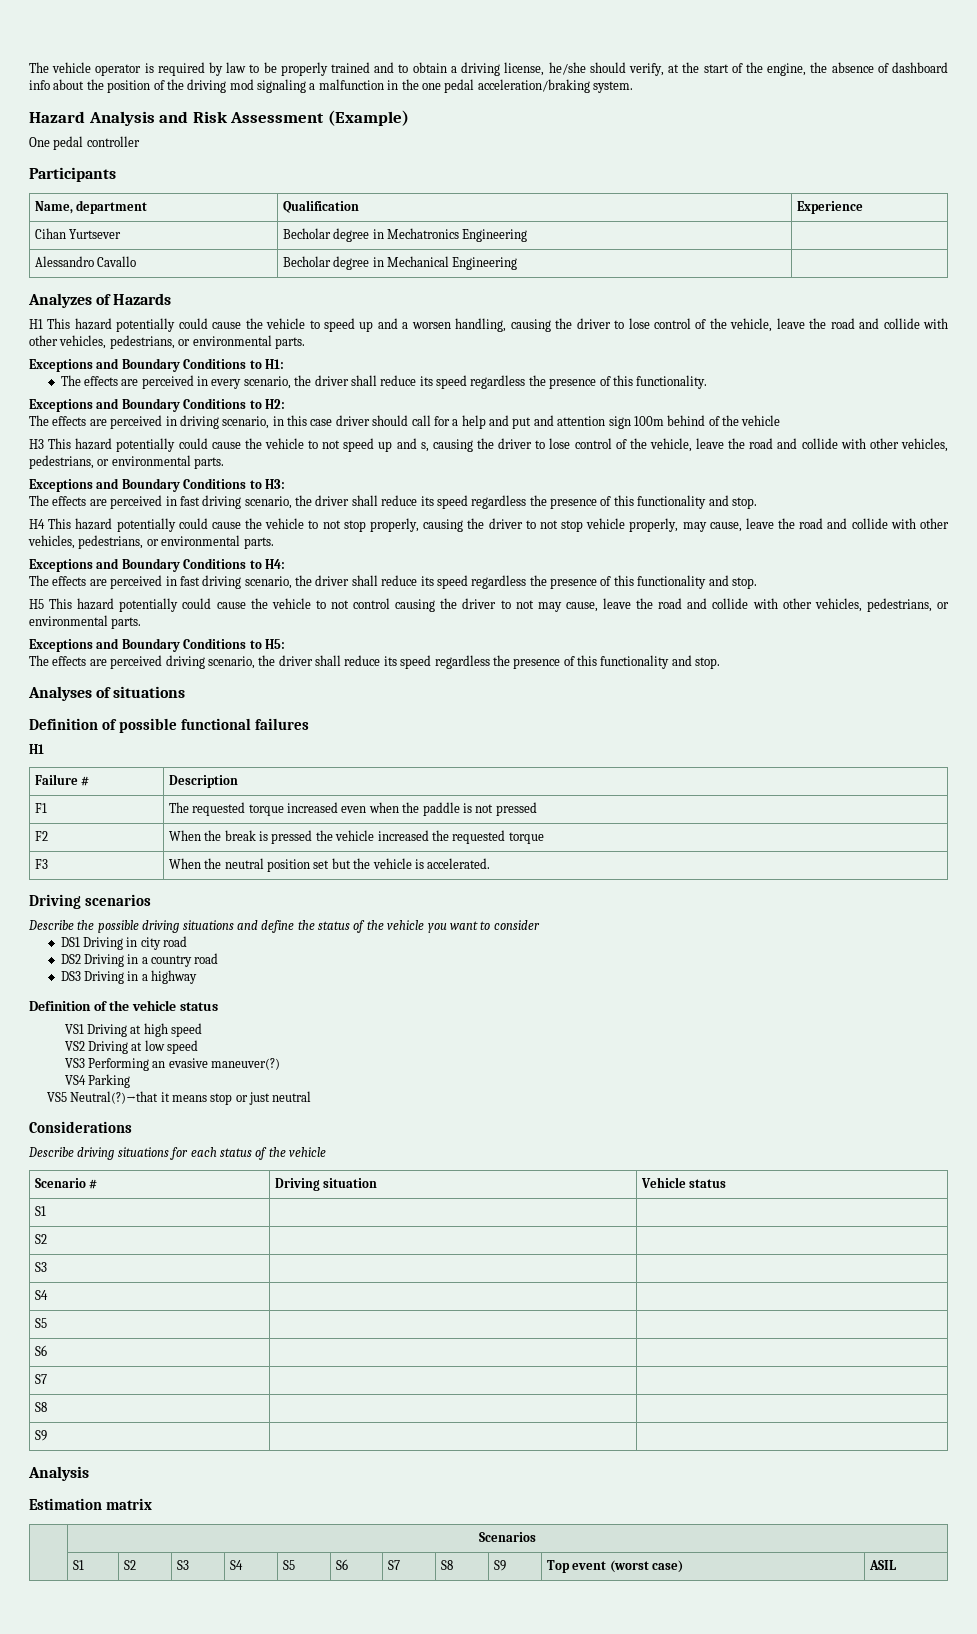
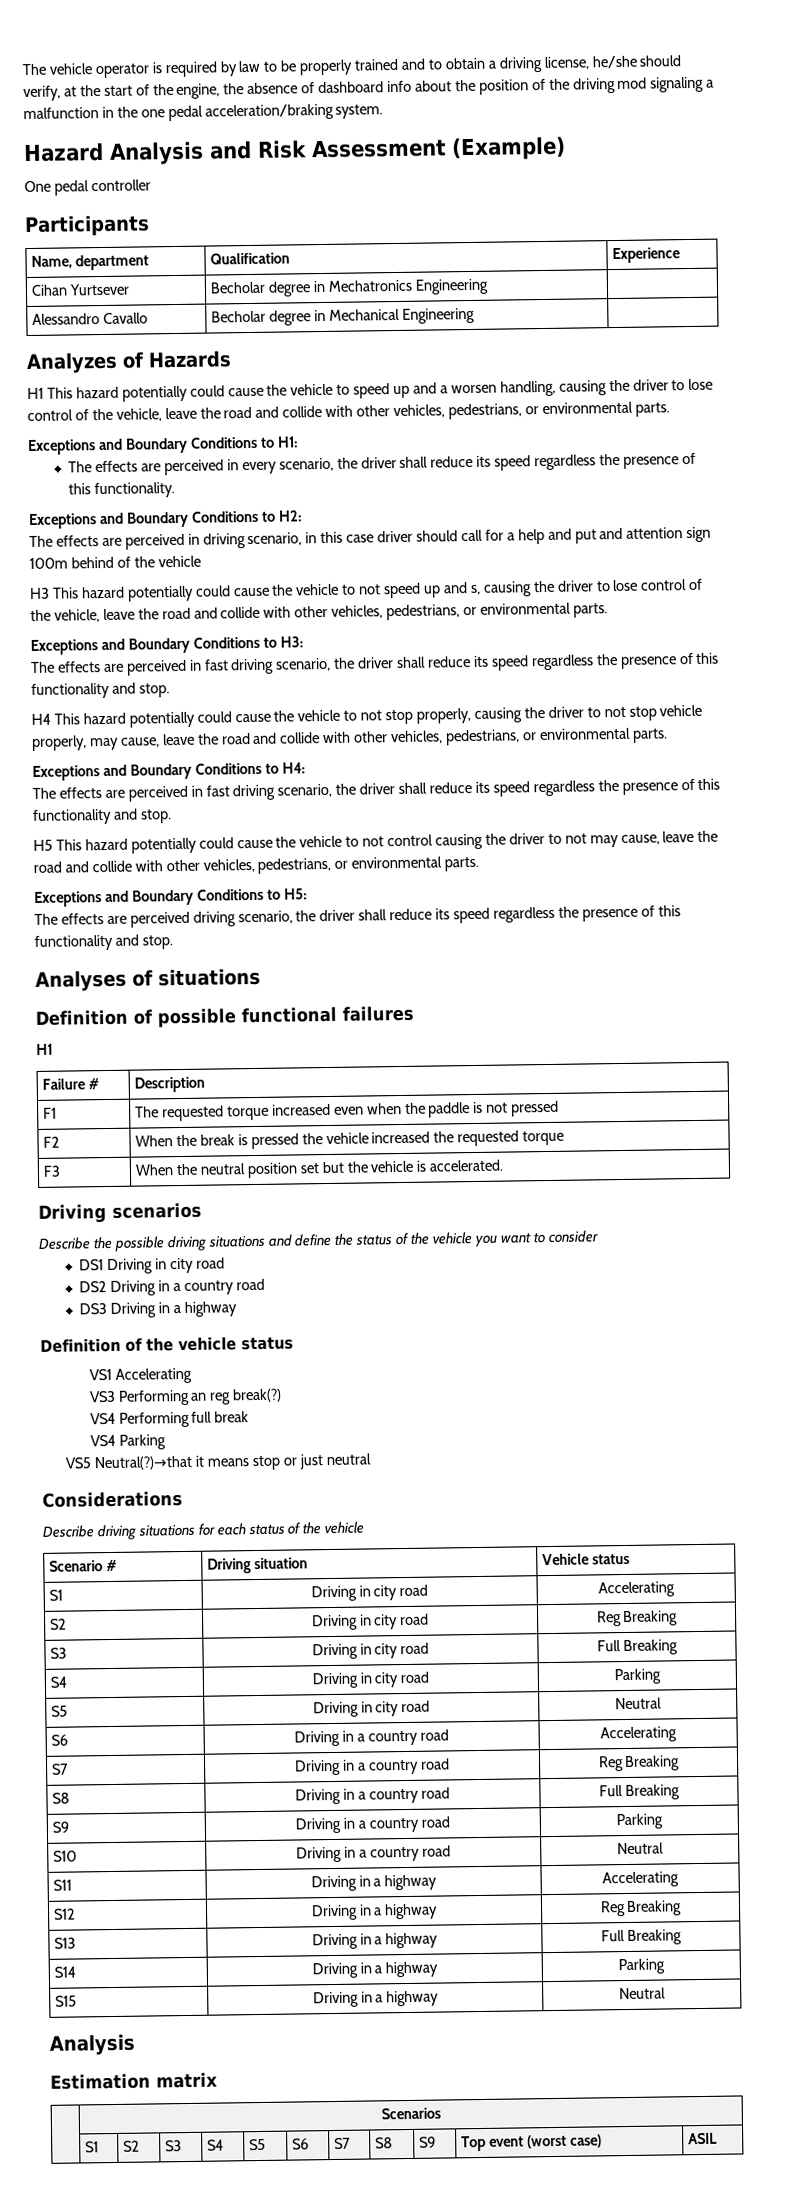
- VS1 Driving at high speed
- VS2 Driving at low speed
- VS3 Performing an evasive maneuver(?)
+ VS1 Accelerating
+ VS3 Performing an reg break(?)
+ VS4 Performing full break
- S1 | |
- S2 | |
- S3 | |
- S4 | |
- S5 | |
- S6 | |
- S7 | |
- S8 | |
- S9 | |
+ S1 | Driving in city road | Accelerating
+ S2 | Driving in city road | Reg Breaking
+ S3 | Driving in city road | Full Breaking
+ S4 | Driving in city road | Parking
+ S5 | Driving in city road | Neutral
+ S6 | Driving in a country road | Accelerating
+ S7 | Driving in a country road | Reg Breaking
+ S8 | Driving in a country road | Full Breaking
+ S9 | Driving in a country road | Parking
+ S10 | Driving in a country road | Neutral
+ S11 | Driving in a highway | Accelerating
+ S12 | Driving in a highway | Reg Breaking
+ S13 | Driving in a highway | Full Breaking
+ S14 | Driving in a highway | Parking
+ S15 | Driving in a highway | Neutral

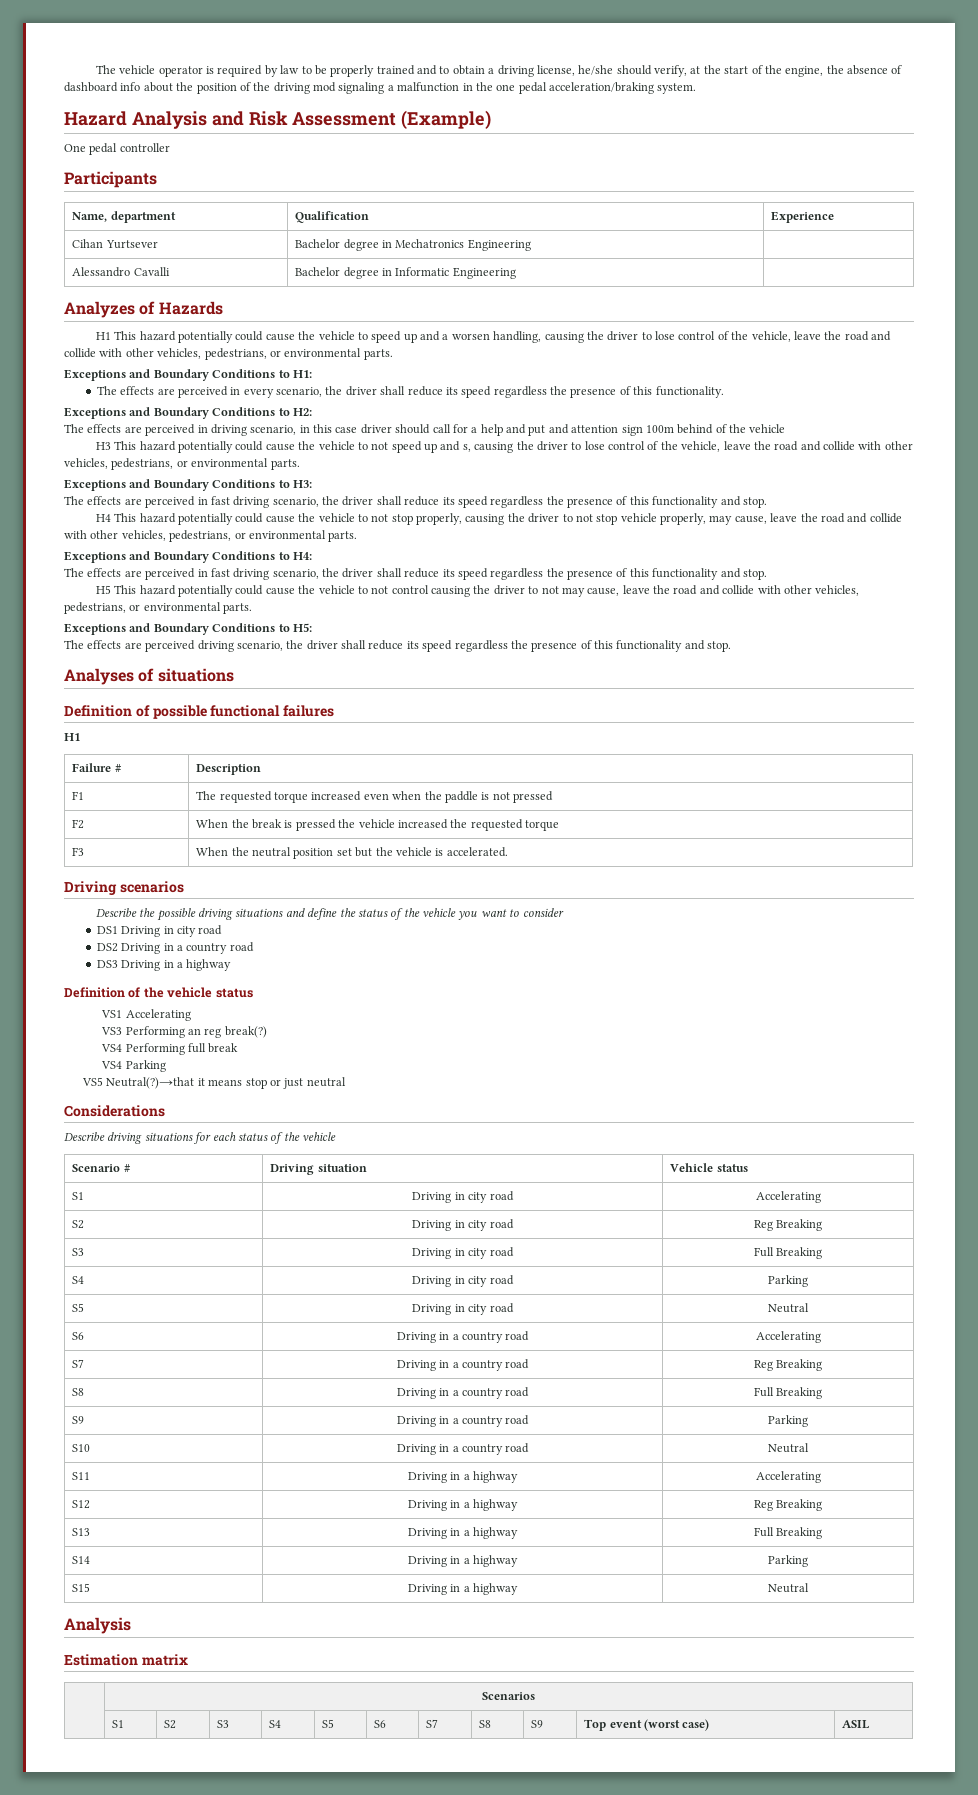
- Cihan Yurtsever | Becholar degree in Mechatronics Engineering |
+ Cihan Yurtsever | Bachelor degree in Mechatronics Engineering |
- Alessandro Cavallo | Becholar degree in Mechanical Engineering |
+ Alessandro Cavalli | Bachelor degree in Informatic Engineering |

